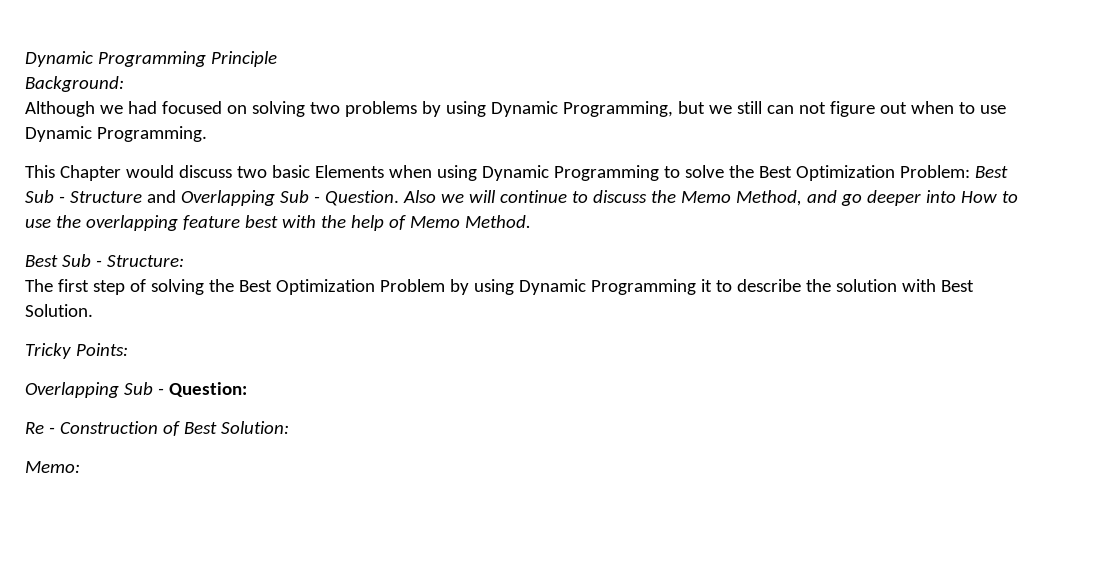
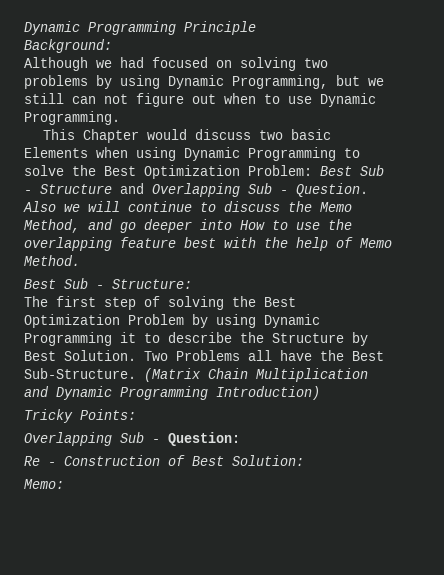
- The first step of solving the Best Optimization Problem by using Dynamic Programming it to describe the solution with Best Solution.
+ The first step of solving the Best Optimization Problem by using Dynamic Programming it to describe the Structure by Best Solution. Two Problems all have the Best Sub-Structure. (Matrix Chain Multiplication and Dynamic Programming Introduction)

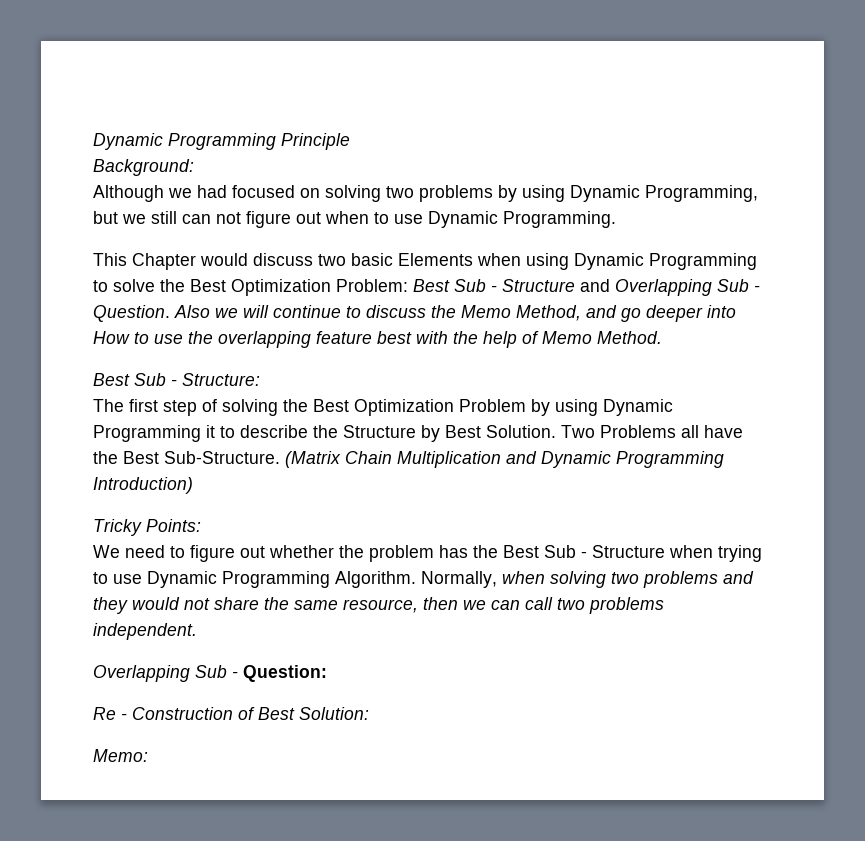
+ We need to figure out whether the problem has the Best Sub - Structure when trying to use Dynamic Programming Algorithm. Normally, when solving two problems and they would not share the same resource, then we can call two problems independent.

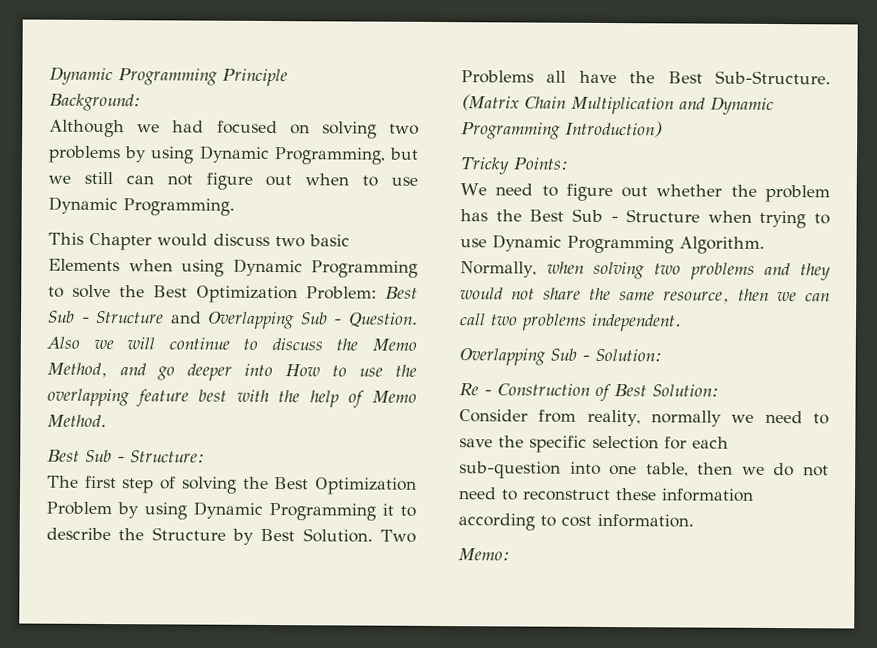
- Overlapping Sub - Question:
+ Overlapping Sub - Solution:
+ Consider from reality, normally we need to save the specific selection for each sub-question into one table, then we do not need to reconstruct these information according to cost information.

